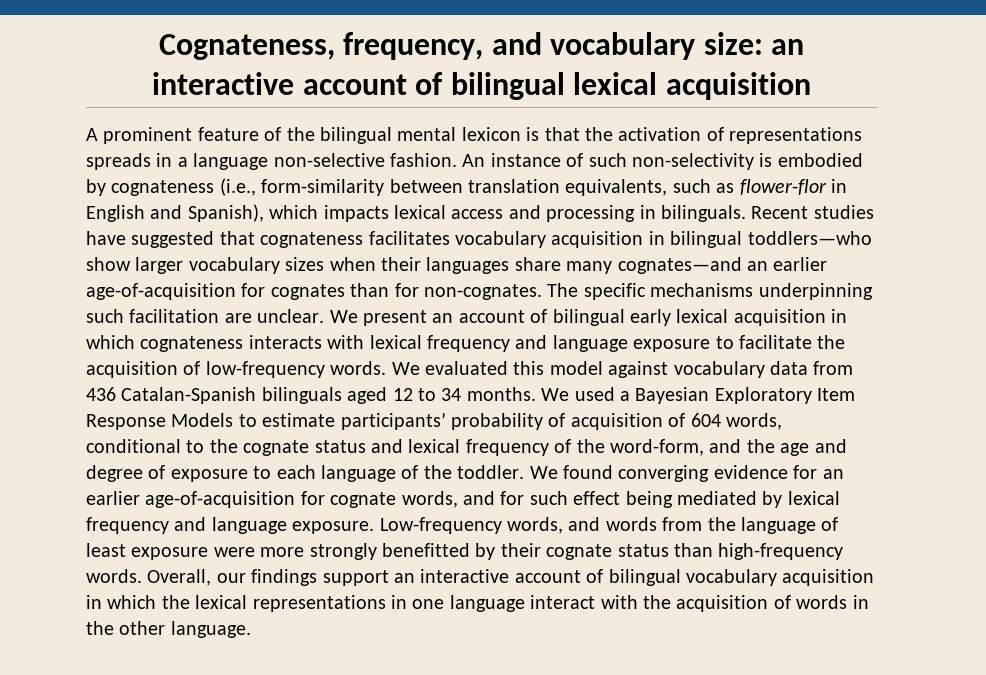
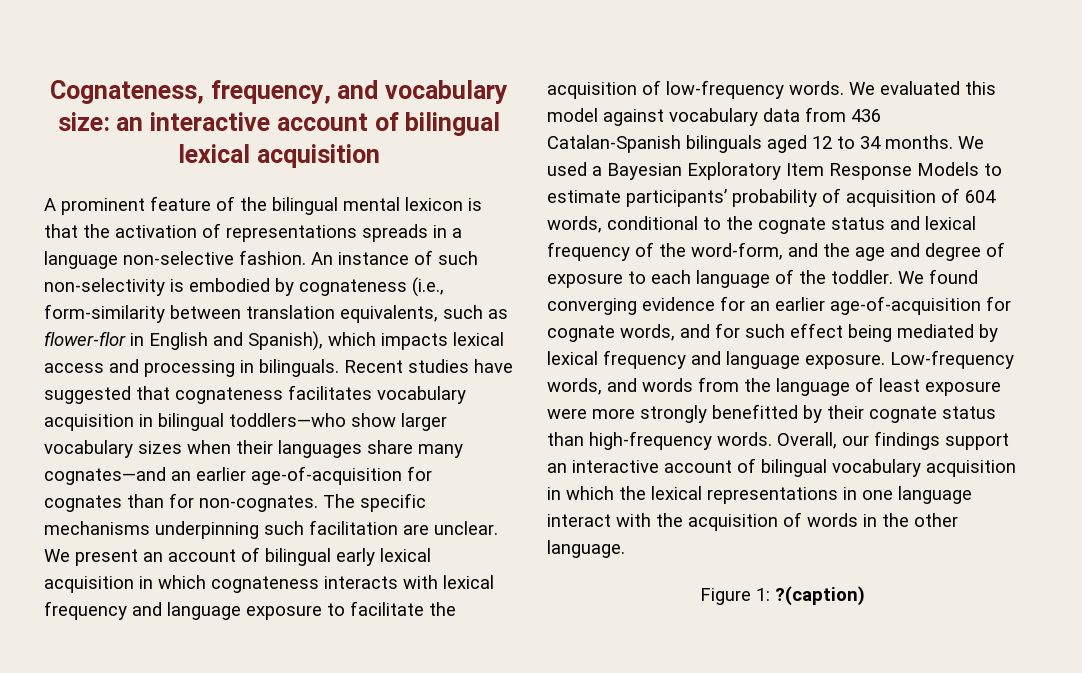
+ Figure 1: ?(caption)

